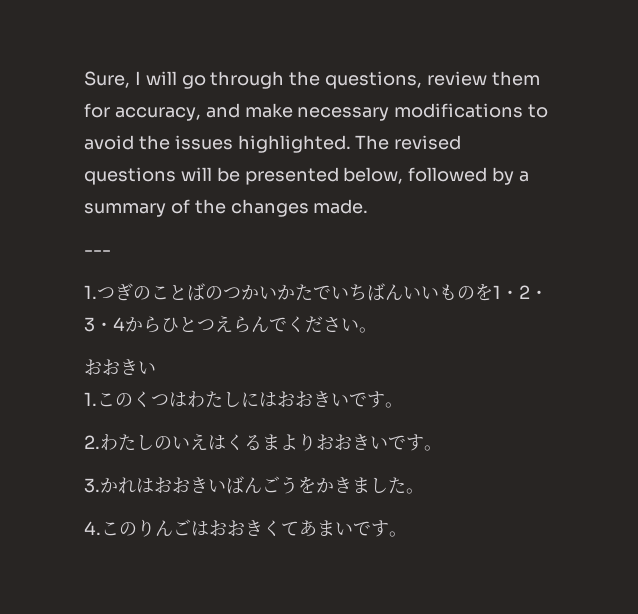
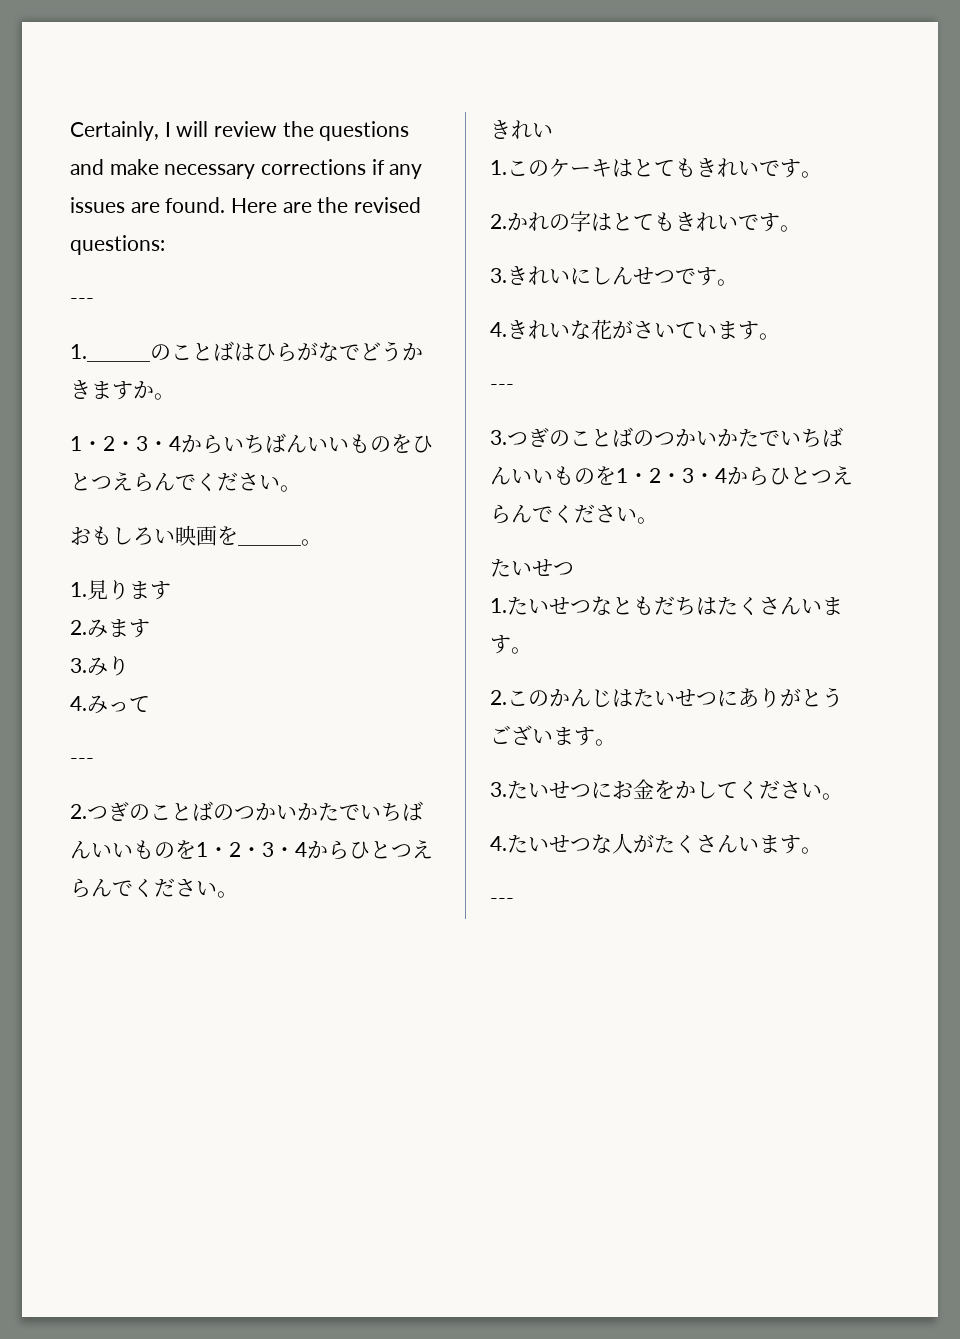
- Sure, I will go through the questions, review them for accuracy, and make necessary modifications to avoid the issues highlighted. The revised questions will be presented below, followed by a summary of the changes made.
+ Certainly, I will review the questions and make necessary corrections if any issues are found. Here are the revised questions:
  ---
- 1.つぎのことばのつかいかたでいちばんいいものを1・2・3・4からひとつえらんでください。
- おおきい
+ 1.＿＿＿のことばはひらがなでどうかきますか。
+ 1・2・3・4からいちばんいいものをひとつえらんでください。
+ おもしろい映画を＿＿＿。
+ 1.見ります
+ 2.みます
+ 3.みり
+ 4.みって
+ ---
+ 2.つぎのことばのつかいかたでいちばんいいものを1・2・3・4からひとつえらんでください。
+ きれい
- 1.このくつはわたしにはおおきいです。
- 2.わたしのいえはくるまよりおおきいです。
- 3.かれはおおきいばんごうをかきました。
- 4.このりんごはおおきくてあまいです。
+ 1.このケーキはとてもきれいです。
+ 2.かれの字はとてもきれいです。
+ 3.きれいにしんせつです。
+ 4.きれいな花がさいています。
+ ---
+ 3.つぎのことばのつかいかたでいちばんいいものを1・2・3・4からひとつえらんでください。
+ たいせつ
+ 1.たいせつなともだちはたくさんいます。
+ 2.このかんじはたいせつにありがとうございます。
+ 3.たいせつにお金をかしてください。
+ 4.たいせつな人がたくさんいます。
+ ---

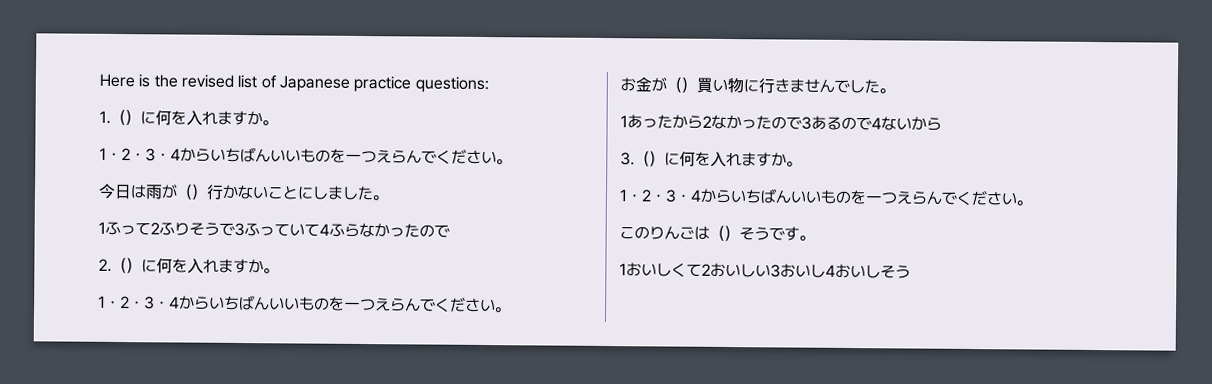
- Certainly, I will review the questions and make necessary corrections if any issues are found. Here are the revised questions:
- ---
- 1.＿＿＿のことばはひらがなでどうかきますか。
- 1・2・3・4からいちばんいいものをひとつえらんでください。
+ Here is the revised list of Japanese practice questions:
+ 1.（）に何を入れますか。
+ 1・2・3・4からいちばんいいものを一つえらんでください。
+ 今日は雨が（）行かないことにしました。
+ 1ふって2ふりそうで3ふっていて4ふらなかったので
+ 2.（）に何を入れますか。
+ 1・2・3・4からいちばんいいものを一つえらんでください。
- おもしろい映画を＿＿＿。
- 1.見ります
- 2.みます
- 3.みり
- 4.みって
- ---
- 2.つぎのことばのつかいかたでいちばんいいものを1・2・3・4からひとつえらんでください。
- きれい
- 1.このケーキはとてもきれいです。
- 2.かれの字はとてもきれいです。
- 3.きれいにしんせつです。
- 4.きれいな花がさいています。
- ---
- 3.つぎのことばのつかいかたでいちばんいいものを1・2・3・4からひとつえらんでください。
- たいせつ
- 1.たいせつなともだちはたくさんいます。
- 2.このかんじはたいせつにありがとうございます。
- 3.たいせつにお金をかしてください。
- 4.たいせつな人がたくさんいます。
- ---
+ お金が（）買い物に行きませんでした。
+ 1あったから2なかったので3あるので4ないから
+ 3.（）に何を入れますか。
+ 1・2・3・4からいちばんいいものを一つえらんでください。
+ このりんごは（）そうです。
+ 1おいしくて2おいしい3おいし4おいしそう

